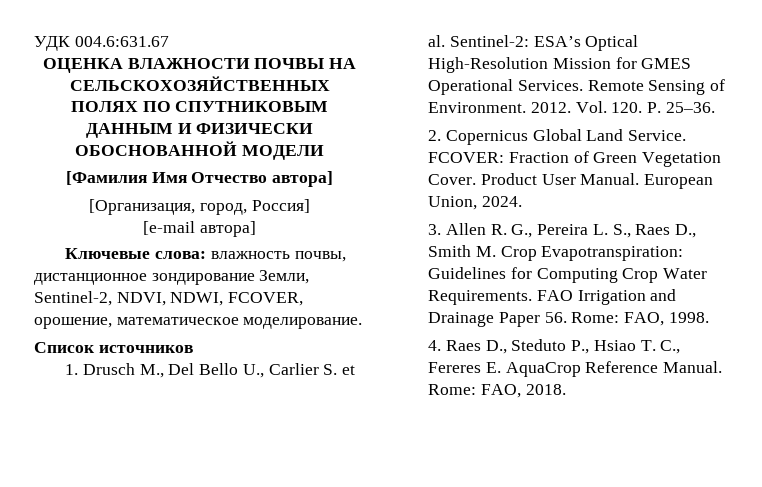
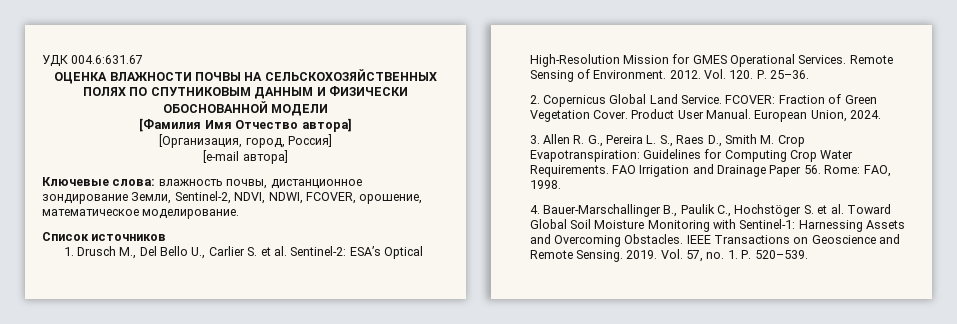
- 4. Raes D., Steduto P., Hsiao T. C., Fereres E. AquaCrop Reference Manual. Rome: FAO, 2018.
+ 4. Bauer-Marschallinger B., Paulik C., Hochstöger S. et al. Toward Global Soil Moisture Monitoring with Sentinel-1: Harnessing Assets and Overcoming Obstacles. IEEE Transactions on Geoscience and Remote Sensing. 2019. Vol. 57, no. 1. P. 520–539.

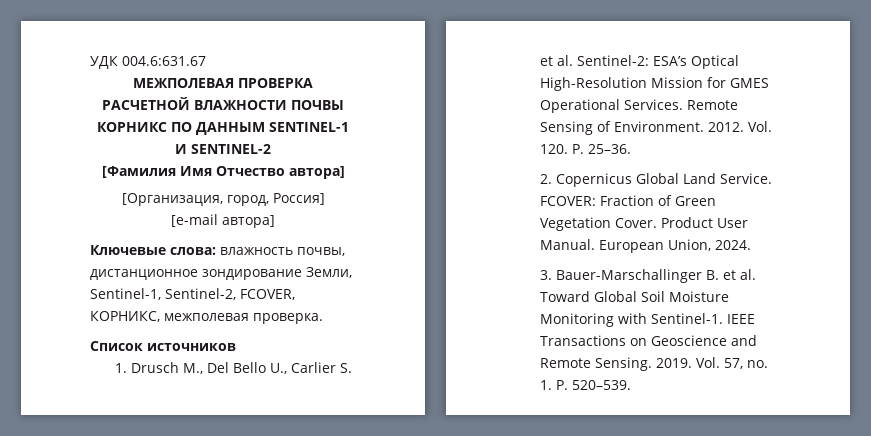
- ОЦЕНКА ВЛАЖНОСТИ ПОЧВЫ НА СЕЛЬСКОХОЗЯЙСТВЕННЫХ ПОЛЯХ ПО СПУТНИКОВЫМ ДАННЫМ И ФИЗИЧЕСКИ ОБОСНОВАННОЙ МОДЕЛИ
+ МЕЖПОЛЕВАЯ ПРОВЕРКА РАСЧЕТНОЙ ВЛАЖНОСТИ ПОЧВЫ КОРНИКС ПО ДАННЫМ SENTINEL-1 И SENTINEL-2
- Ключевые слова: влажность почвы, дистанционное зондирование Земли, Sentinel-2, NDVI, NDWI, FCOVER, орошение, математическое моделирование.
+ Ключевые слова: влажность почвы, дистанционное зондирование Земли, Sentinel-1, Sentinel-2, FCOVER, КОРНИКС, межполевая проверка.
- 3. Allen R. G., Pereira L. S., Raes D., Smith M. Crop Evapotranspiration: Guidelines for Computing Crop Water Requirements. FAO Irrigation and Drainage Paper 56. Rome: FAO, 1998.
- 4. Bauer-Marschallinger B., Paulik C., Hochstöger S. et al. Toward Global Soil Moisture Monitoring with Sentinel-1: Harnessing Assets and Overcoming Obstacles.
+ 3. Bauer-Marschallinger B. et al. Toward Global Soil Moisture Monitoring with Sentinel-1.

